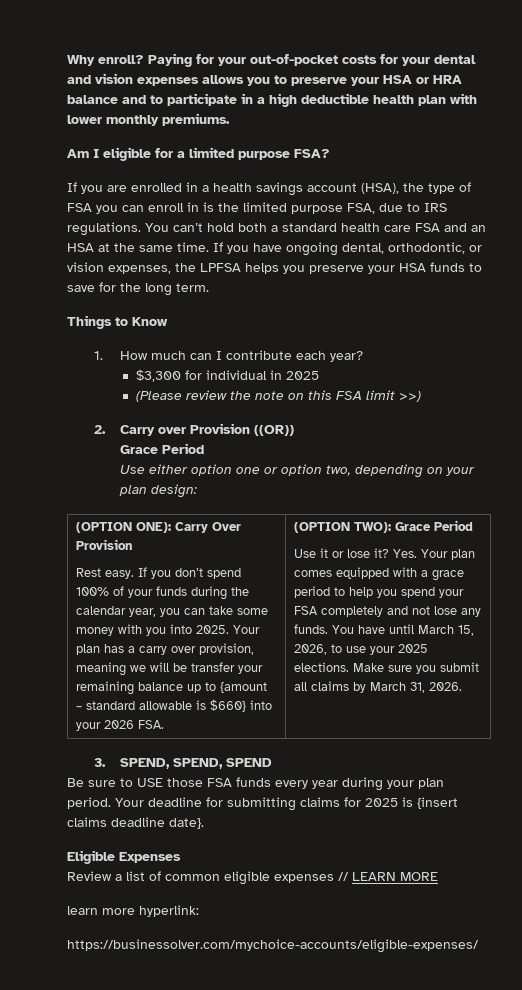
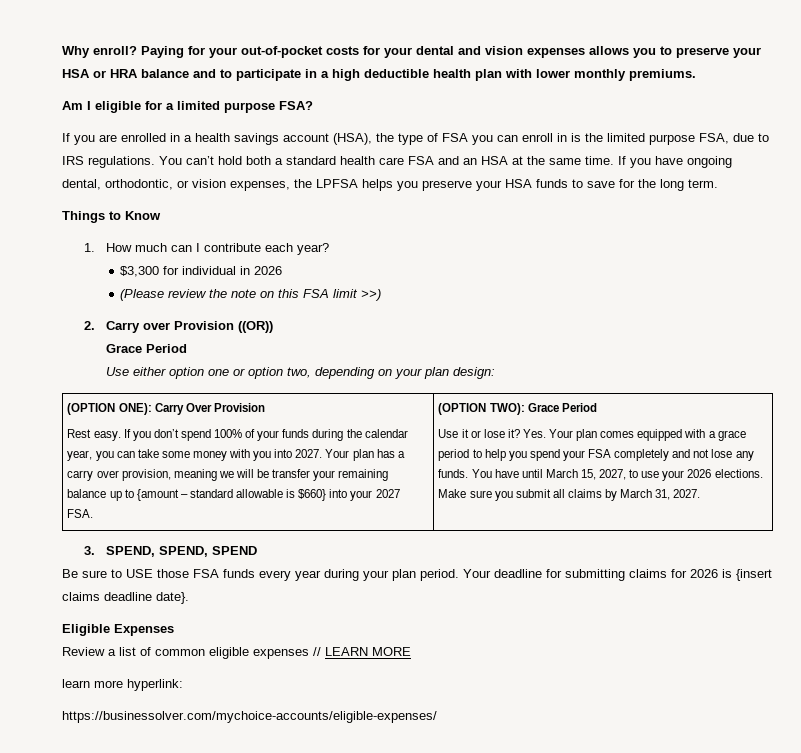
- $3,300 for individual in 2025
+ $3,300 for individual in 2026
- If you don’t spend 100% of your funds during the calendar year, you can take some money with you into 2025.
+ If you don’t spend 100% of your funds during the calendar year, you can take some money with you into 2027.
- Your plan has a carry over provision, meaning we will be transfer your remaining balance up to {amount – standard allowable is $660} into your 2026 FSA.
+ Your plan has a carry over provision, meaning we will be transfer your remaining balance up to {amount – standard allowable is $660} into your 2027 FSA.
- You have until March 15, 2026, to use your 2025 elections.
+ You have until March 15, 2027, to use your 2026 elections.
- Make sure you submit all claims by March 31, 2026.
+ Make sure you submit all claims by March 31, 2027.
- Your deadline for submitting claims for 2025 is {insert claims deadline date}.
+ Your deadline for submitting claims for 2026 is {insert claims deadline date}.

